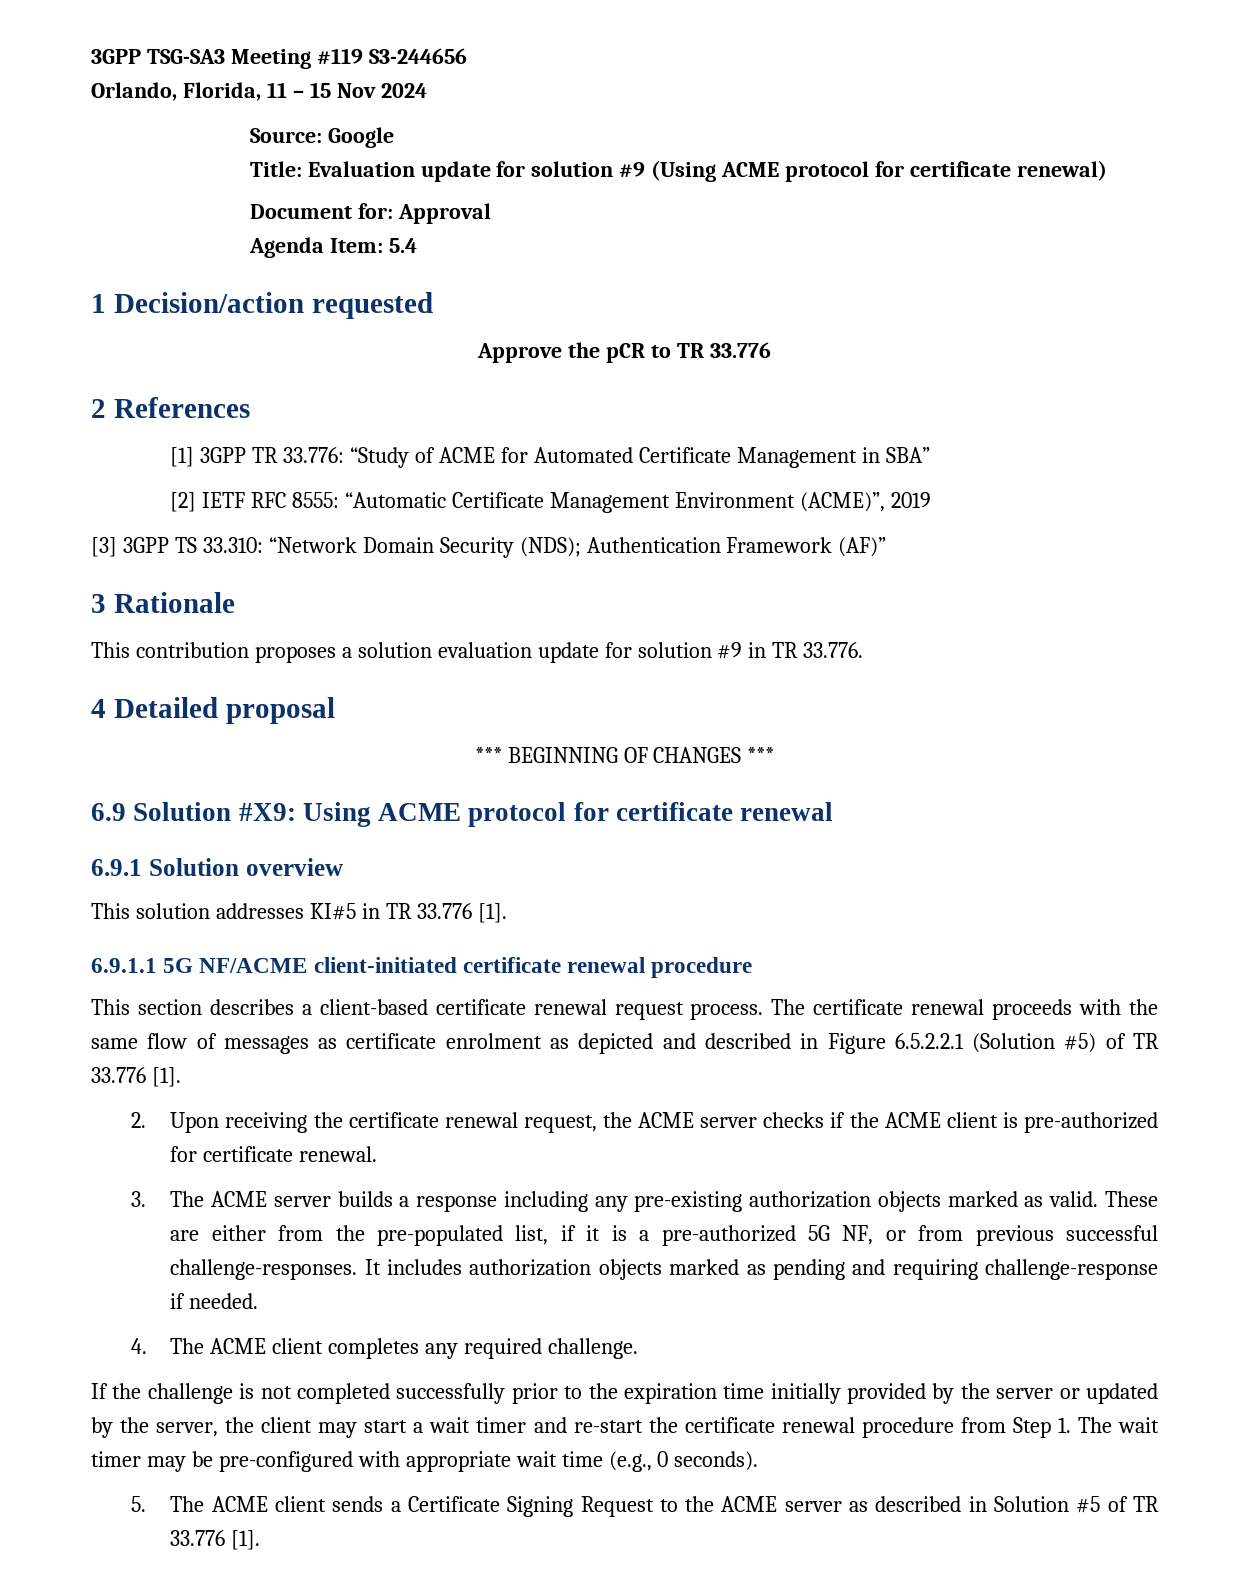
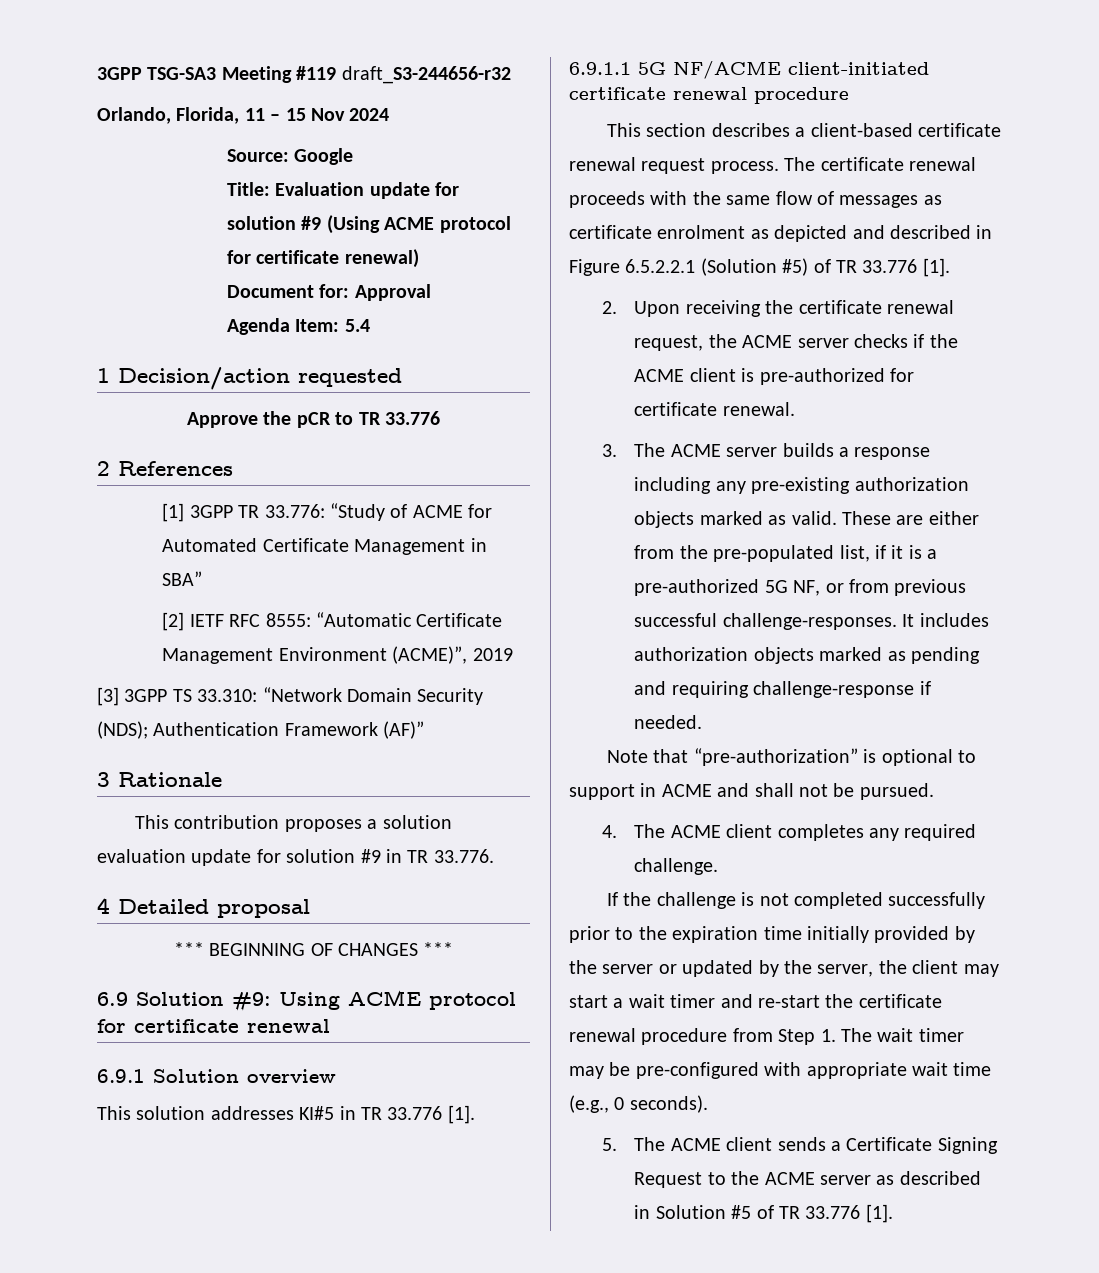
- 3GPP TSG-SA3 Meeting #119 S3-244656
+ 3GPP TSG-SA3 Meeting #119 draft_S3-244656-r32
- 6.9 Solution #X9: Using ACME protocol for certificate renewal
+ 6.9 Solution #9: Using ACME protocol for certificate renewal
+ Note that “pre-authorization” is optional to support in ACME and shall not be pursued.

